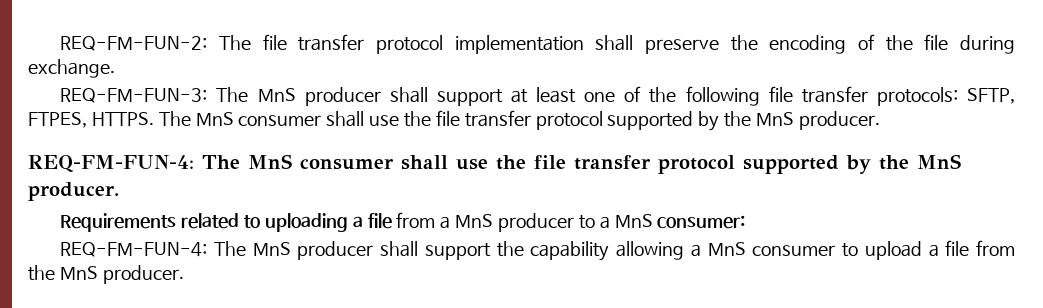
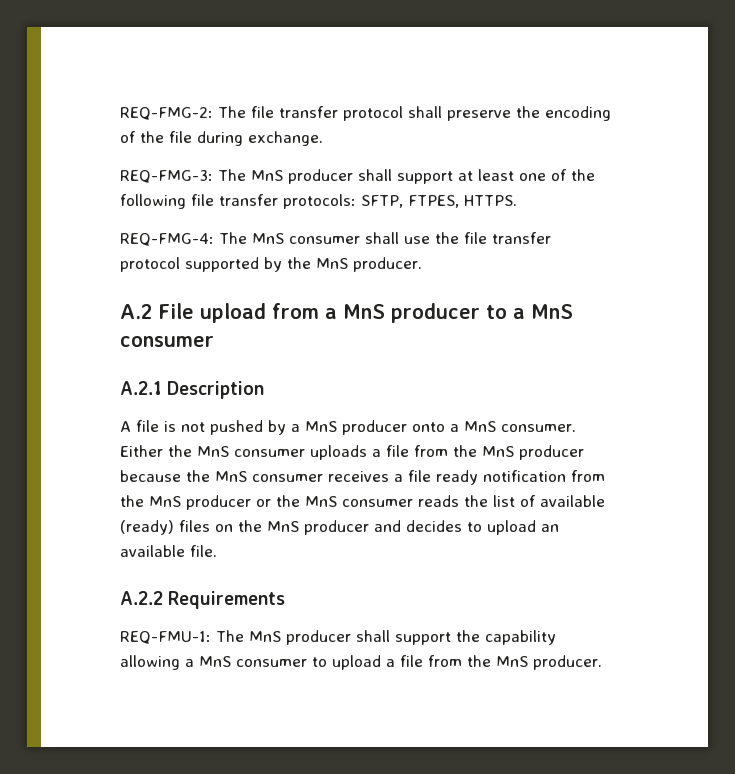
- REQ-FM-FUN-2: The file transfer protocol implementation shall preserve the encoding of the file during exchange.
+ REQ-FMG-2: The file transfer protocol shall preserve the encoding of the file during exchange.
- REQ-FM-FUN-3: The MnS producer shall support at least one of the following file transfer protocols: SFTP, FTPES, HTTPS. The MnS consumer shall use the file transfer protocol supported by the MnS producer.
+ REQ-FMG-3: The MnS producer shall support at least one of the following file transfer protocols: SFTP, FTPES, HTTPS.
+ REQ-FMG-4: The MnS consumer shall use the file transfer protocol supported by the MnS producer.
- REQ-FM-FUN-4: The MnS consumer shall use the file transfer protocol supported by the MnS producer.
- Requirements related to uploading a file from a MnS producer to a MnS consumer:
- REQ-FM-FUN-4: The MnS producer shall support the capability allowing a MnS consumer to upload a file from the MnS producer.
+ A.2 File upload from a MnS producer to a MnS consumer
+ A.2.1 Description
+ A file is not pushed by a MnS producer onto a MnS consumer. Either the MnS consumer uploads a file from the MnS producer because the MnS consumer receives a file ready notification from the MnS producer or the MnS consumer reads the list of available (ready) files on the MnS producer and decides to upload an available file.
+ A.2.2 Requirements
+ REQ-FMU-1: The MnS producer shall support the capability allowing a MnS consumer to upload a file from the MnS producer.

